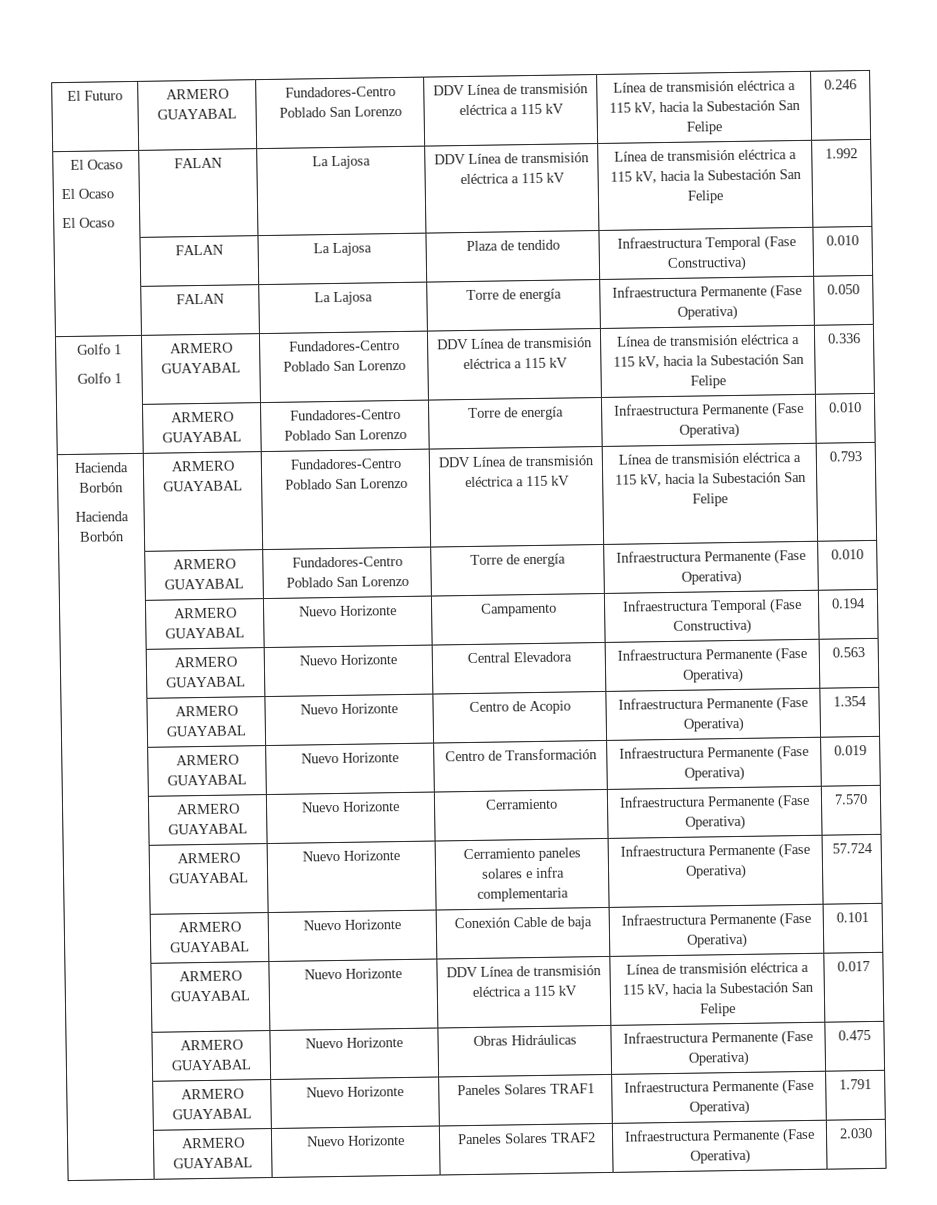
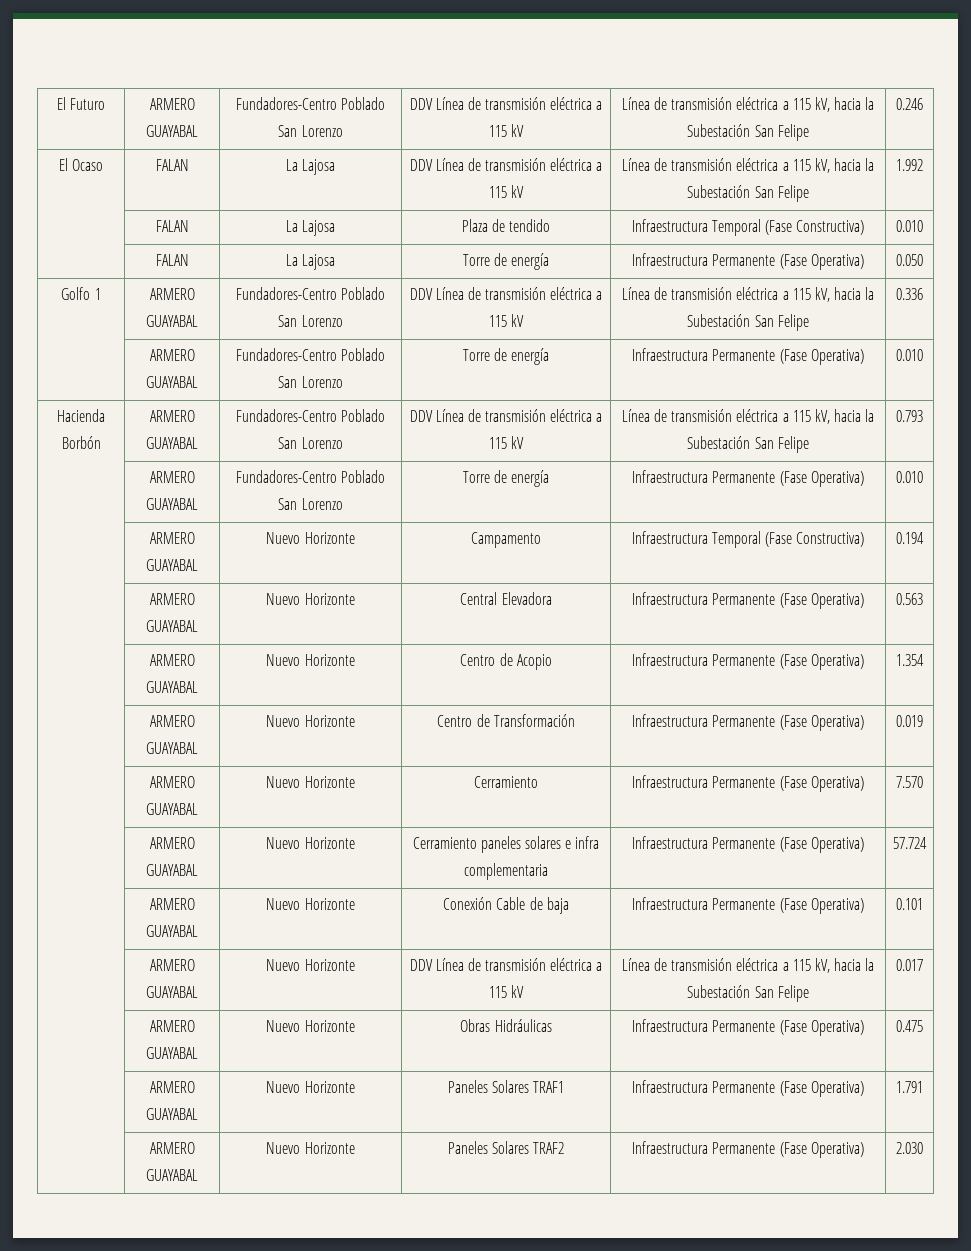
  El Futuro | ARMERO GUAYABAL | Fundadores-Centro Poblado San Lorenzo | DDV Línea de transmisión eléctrica a 115 kV | Línea de transmisión eléctrica a 115 kV, hacia la Subestación San Felipe | 0.246
- El Ocaso
- El Ocaso
  | FALAN | La Lajosa | Torre de energía | Infraestructura Permanente (Fase Operativa) | 0.050
- Golfo 1
  Golfo 1 | ARMERO GUAYABAL | Fundadores-Centro Poblado San Lorenzo | DDV Línea de transmisión eléctrica a 115 kV | Línea de transmisión eléctrica a 115 kV, hacia la Subestación San Felipe | 0.336
  | ARMERO GUAYABAL | Fundadores-Centro Poblado San Lorenzo | Torre de energía | Infraestructura Permanente (Fase Operativa) | 0.010
- Hacienda Borbón

